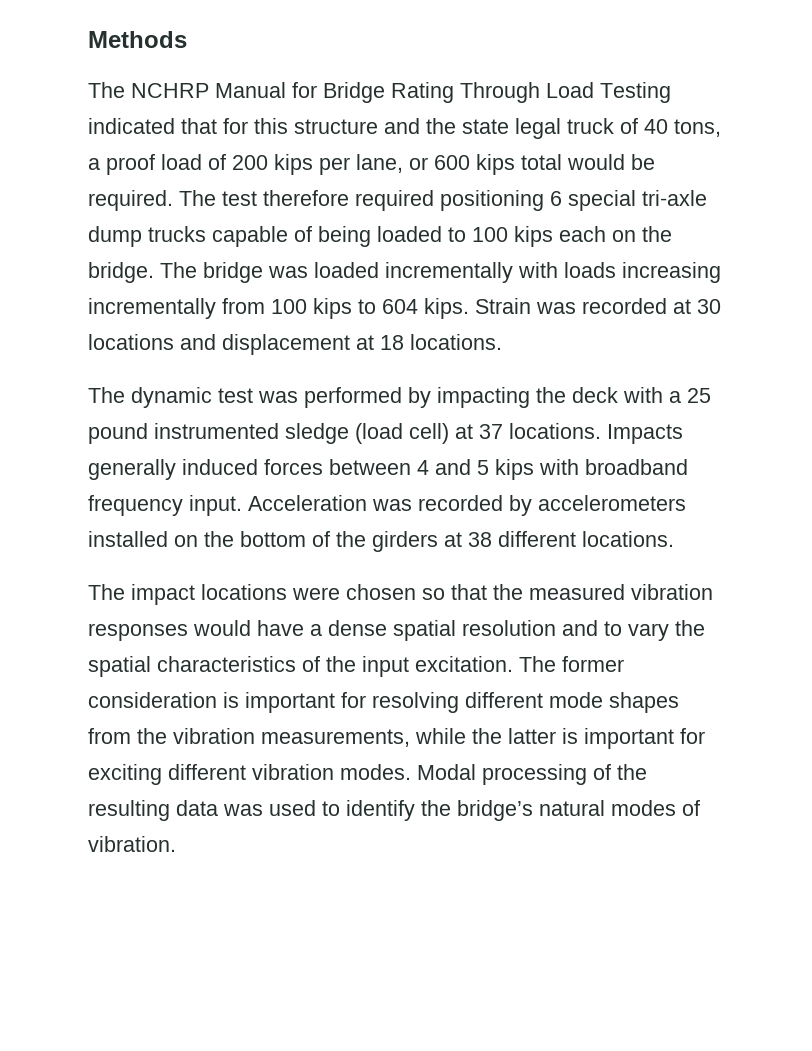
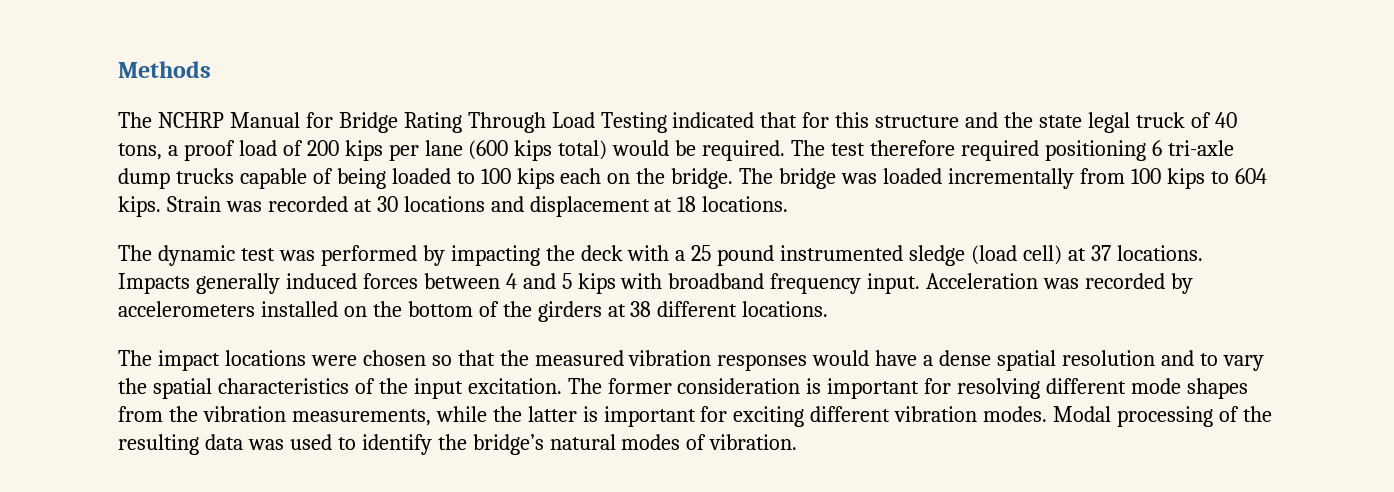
- The NCHRP Manual for Bridge Rating Through Load Testing indicated that for this structure and the state legal truck of 40 tons, a proof load of 200 kips per lane, or 600 kips total would be required.
+ The NCHRP Manual for Bridge Rating Through Load Testing indicated that for this structure and the state legal truck of 40 tons, a proof load of 200 kips per lane (600 kips total) would be required.
- The test therefore required positioning 6 special tri-axle dump trucks capable of being loaded to 100 kips each on the bridge.
+ The test therefore required positioning 6 tri-axle dump trucks capable of being loaded to 100 kips each on the bridge.
- The bridge was loaded incrementally with loads increasing incrementally from 100 kips to 604 kips.
+ The bridge was loaded incrementally from 100 kips to 604 kips.

